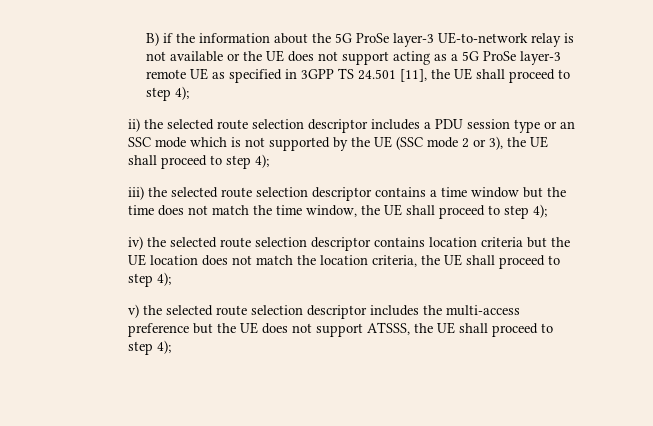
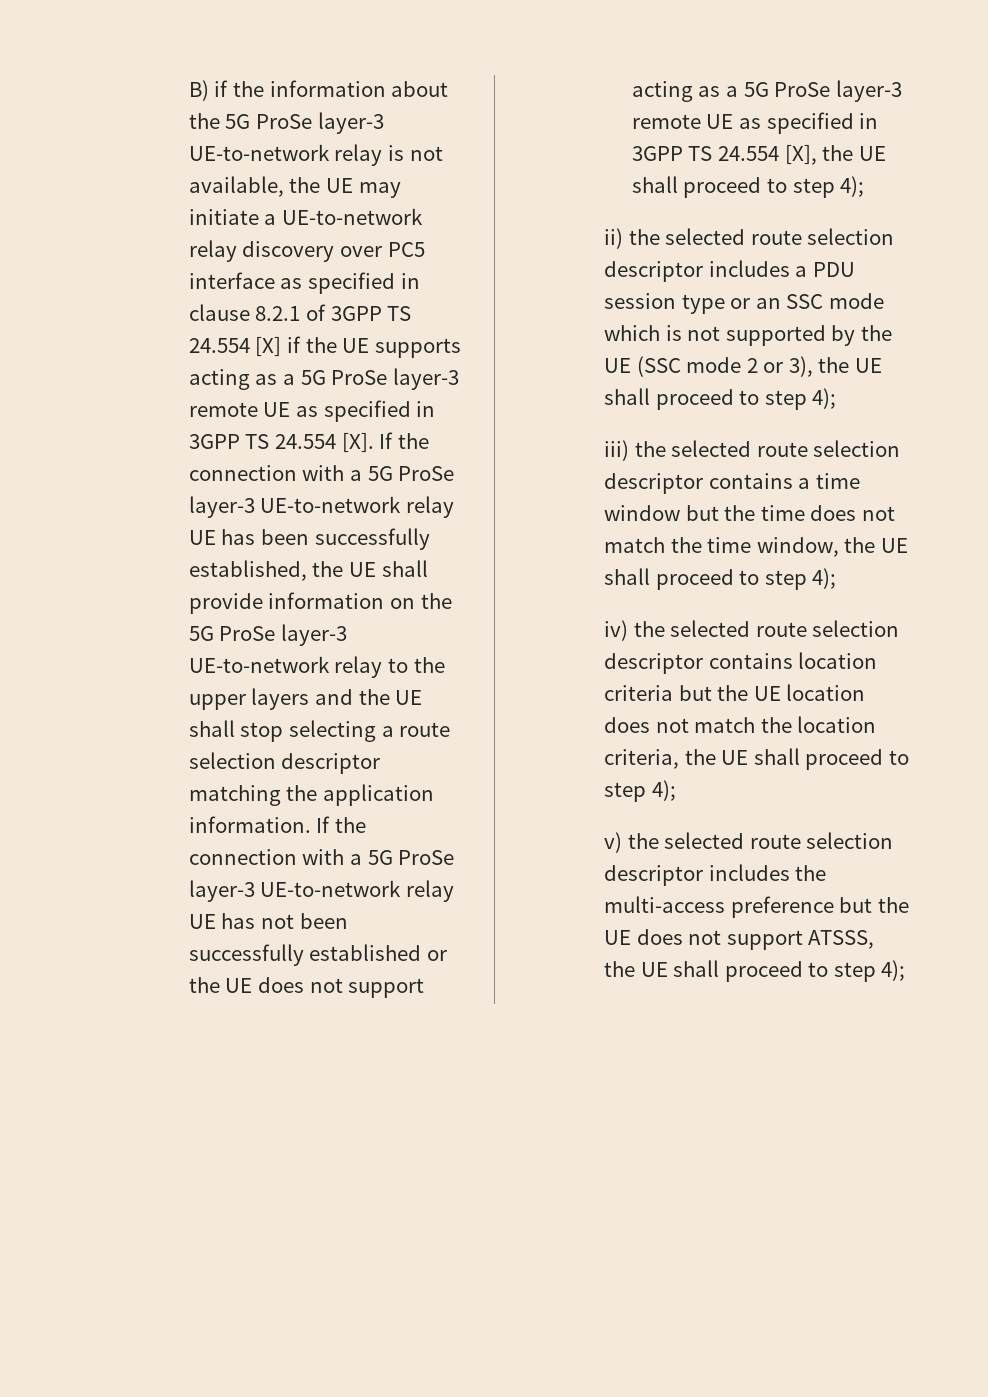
- B) if the information about the 5G ProSe layer-3 UE-to-network relay is not available or the UE does not support acting as a 5G ProSe layer-3 remote UE as specified in 3GPP TS 24.501 [11], the UE shall proceed to step 4);
+ B) if the information about the 5G ProSe layer-3 UE-to-network relay is not available, the UE may initiate a UE-to-network relay discovery over PC5 interface as specified in clause 8.2.1 of 3GPP TS 24.554 [X] if the UE supports acting as a 5G ProSe layer-3 remote UE as specified in 3GPP TS 24.554 [X]. If the connection with a 5G ProSe layer-3 UE-to-network relay UE has been successfully established, the UE shall provide information on the 5G ProSe layer-3 UE-to-network relay to the upper layers and the UE shall stop selecting a route selection descriptor matching the application information. If the connection with a 5G ProSe layer-3 UE-to-network relay UE has not been successfully established or the UE does not support acting as a 5G ProSe layer-3 remote UE as specified in 3GPP TS 24.554 [X], the UE shall proceed to step 4);

